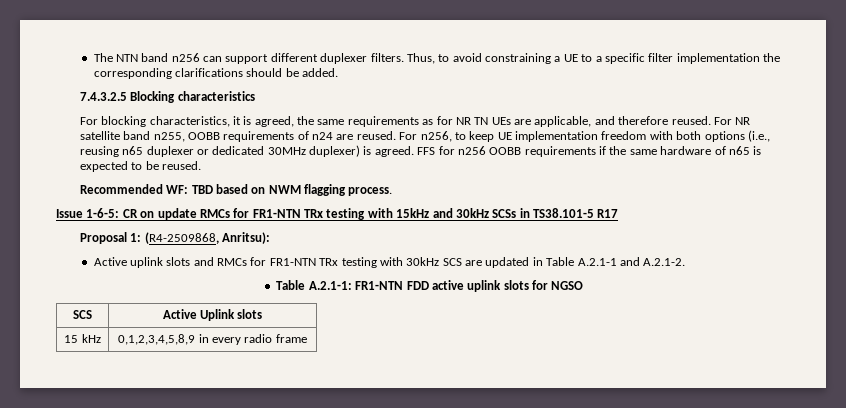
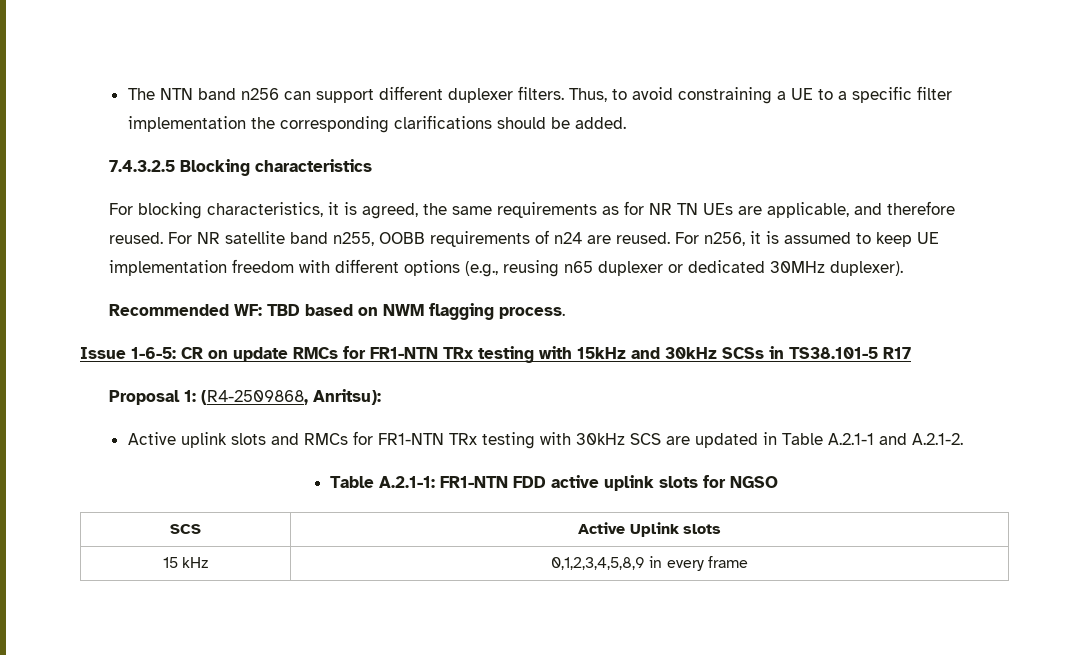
- For n256, to keep UE implementation freedom with both options (i.e., reusing n65 duplexer or dedicated 30MHz duplexer) is agreed. FFS for n256 OOBB requirements if the same hardware of n65 is expected to be reused.
+ For n256, it is assumed to keep UE implementation freedom with different options (e.g., reusing n65 duplexer or dedicated 30MHz duplexer).
- 15 kHz | 0,1,2,3,4,5,8,9 in every radio frame
+ 15 kHz | 0,1,2,3,4,5,8,9 in every frame

